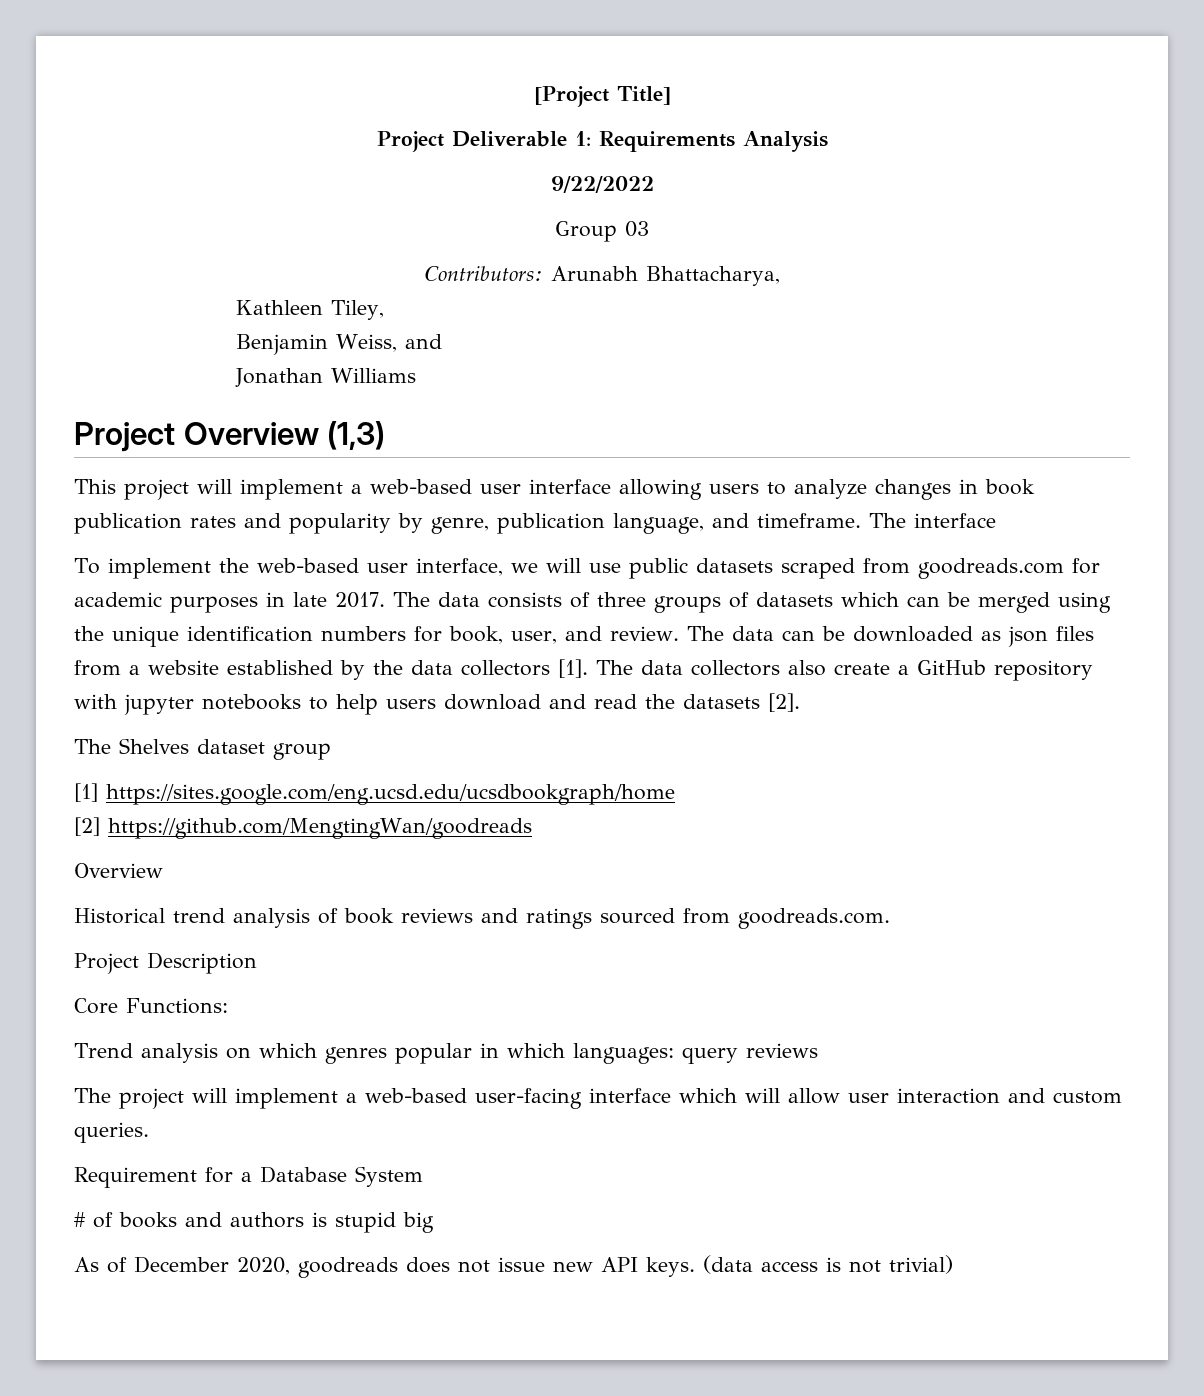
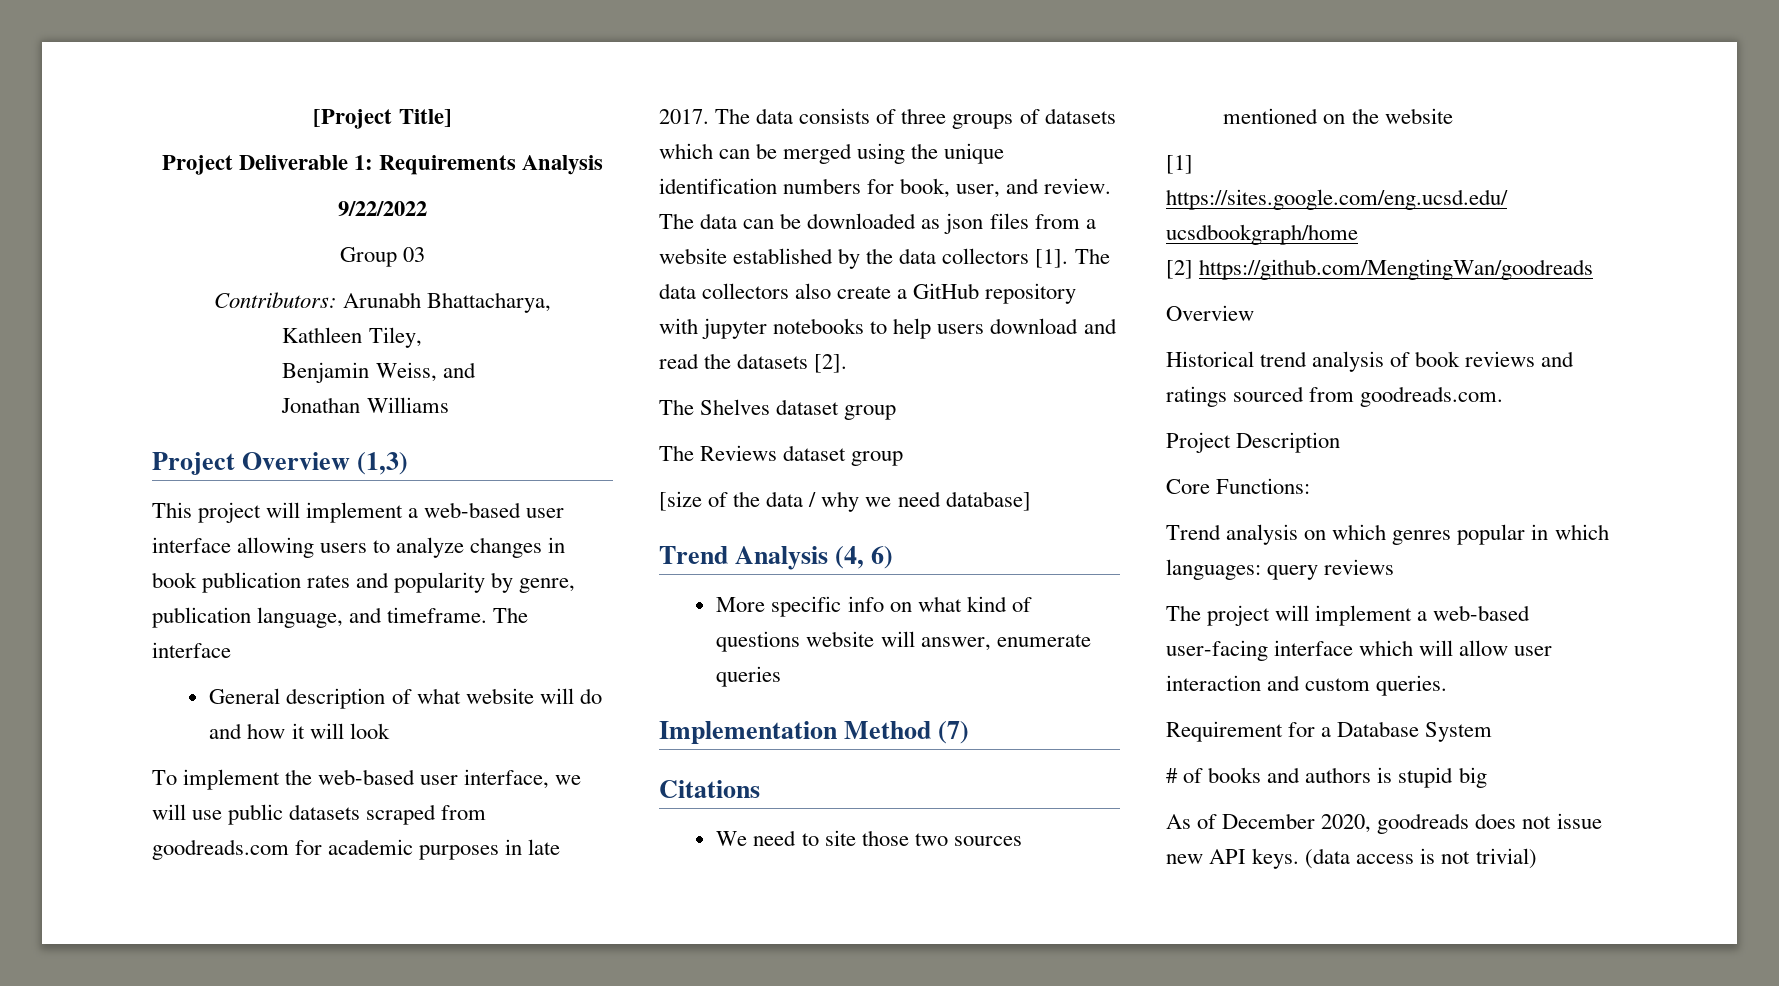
+ General description of what website will do and how it will look
+ The Reviews dataset group
+ [size of the data / why we need database]
+ Trend Analysis (4, 6)
+ More specific info on what kind of questions website will answer, enumerate queries
+ Implementation Method (7)
+ Citations
+ We need to site those two sources mentioned on the website

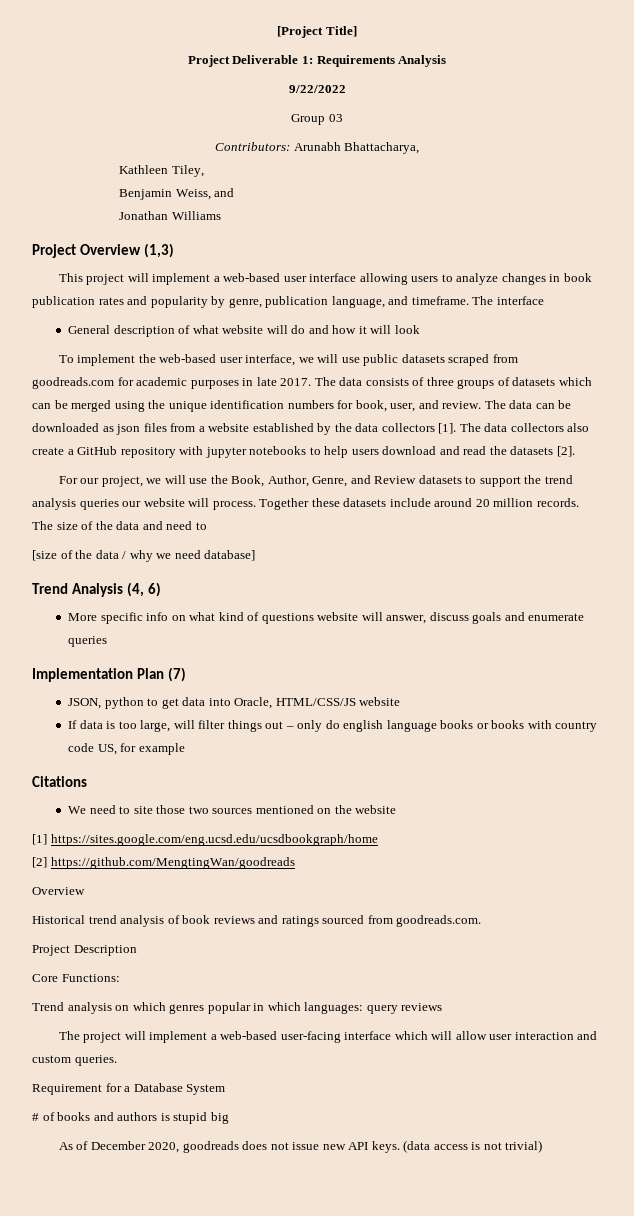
- The Shelves dataset group
- The Reviews dataset group
+ For our project, we will use the Book, Author, Genre, and Review datasets to support the trend analysis queries our website will process. Together these datasets include around 20 million records. The size of the data and need to
- More specific info on what kind of questions website will answer, enumerate queries
+ More specific info on what kind of questions website will answer, discuss goals and enumerate queries
- Implementation Method (7)
+ Implementation Plan (7)
+ JSON, python to get data into Oracle, HTML/CSS/JS website
+ If data is too large, will filter things out – only do english language books or books with country code US, for example

